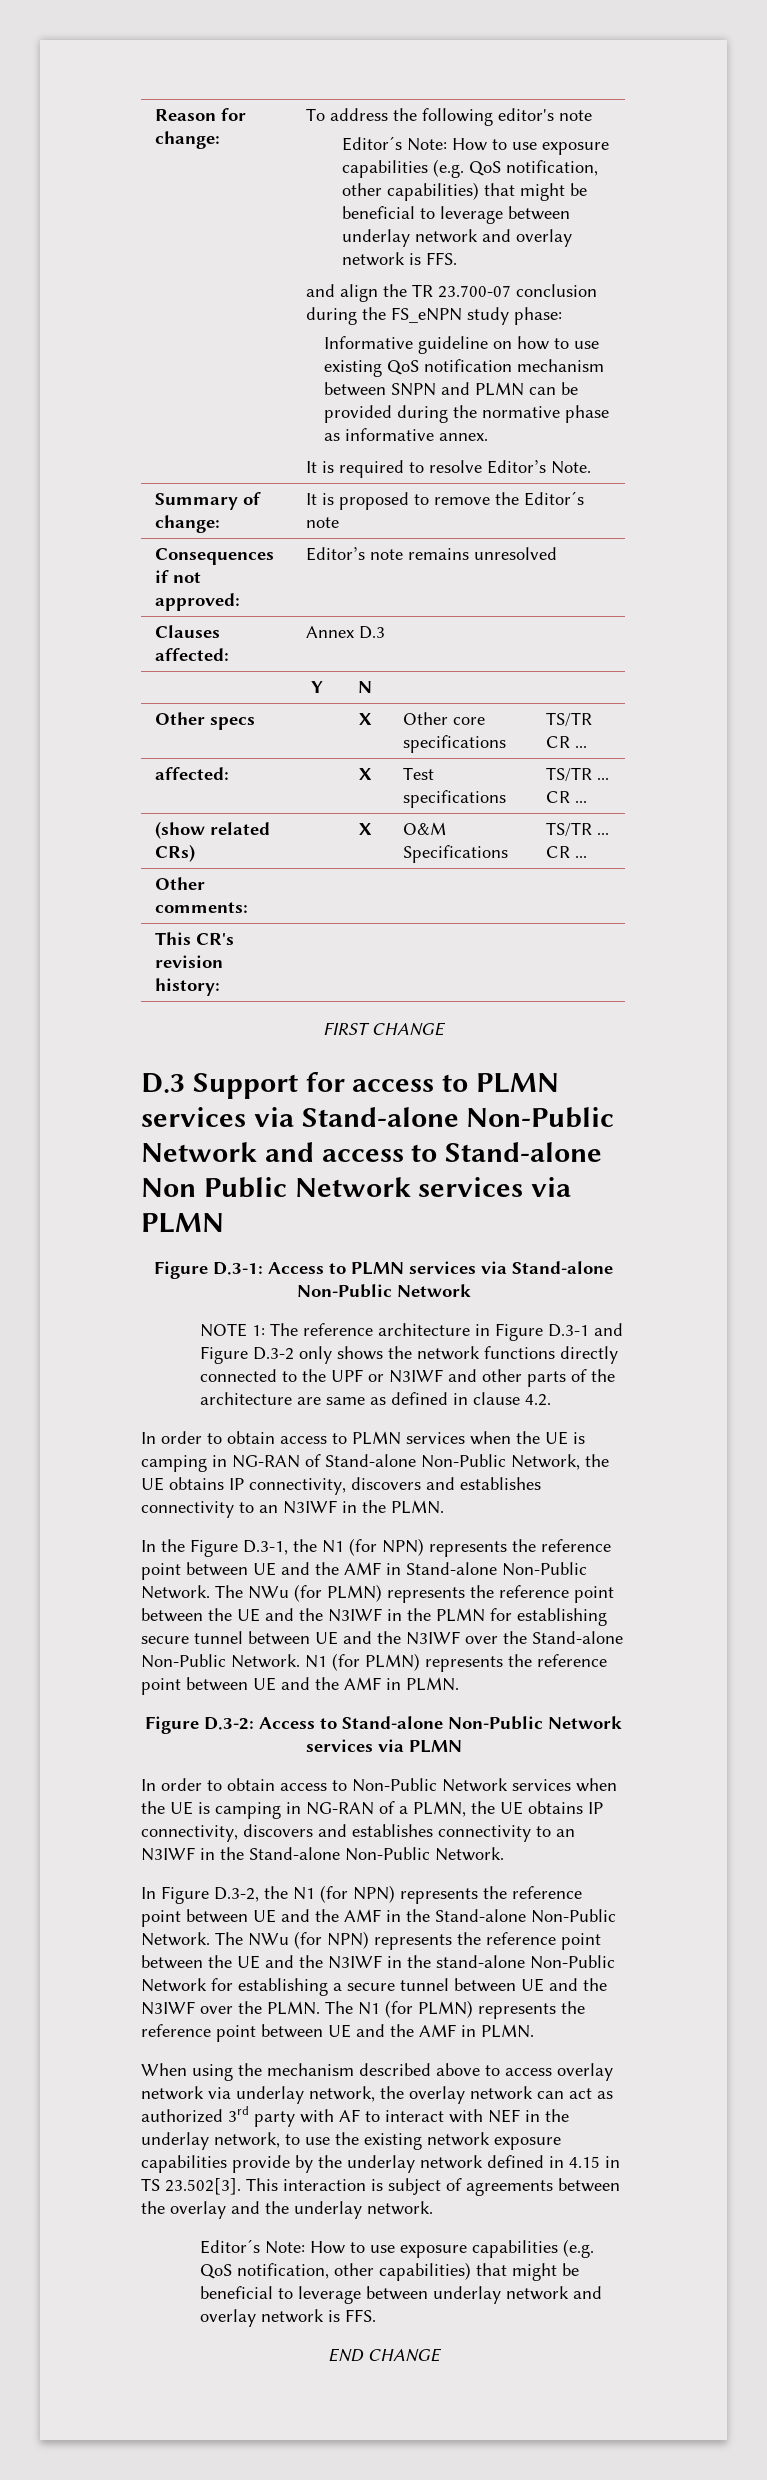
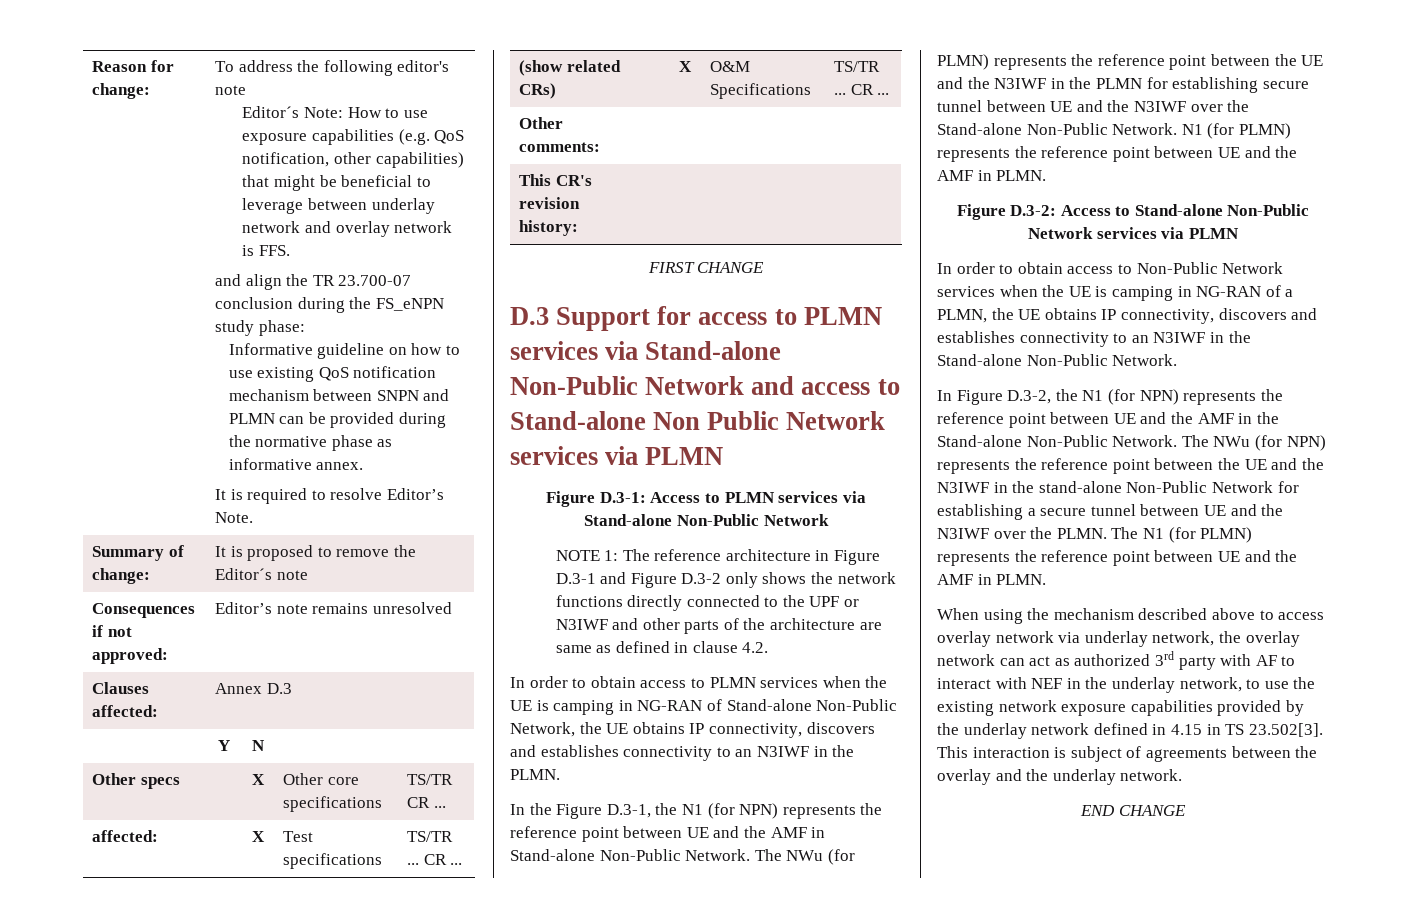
- When using the mechanism described above to access overlay network via underlay network, the overlay network can act as authorized 3rd party with AF to interact with NEF in the underlay network, to use the existing network exposure capabilities provide by the underlay network defined in 4.15 in TS 23.502[3]. This interaction is subject of agreements between the overlay and the underlay network.
- Editor´s Note: How to use exposure capabilities (e.g. QoS notification, other capabilities) that might be beneficial to leverage between underlay network and overlay network is FFS.
+ When using the mechanism described above to access overlay network via underlay network, the overlay network can act as authorized 3rd party with AF to interact with NEF in the underlay network, to use the existing network exposure capabilities provided by the underlay network defined in 4.15 in TS 23.502[3]. This interaction is subject of agreements between the overlay and the underlay network.

